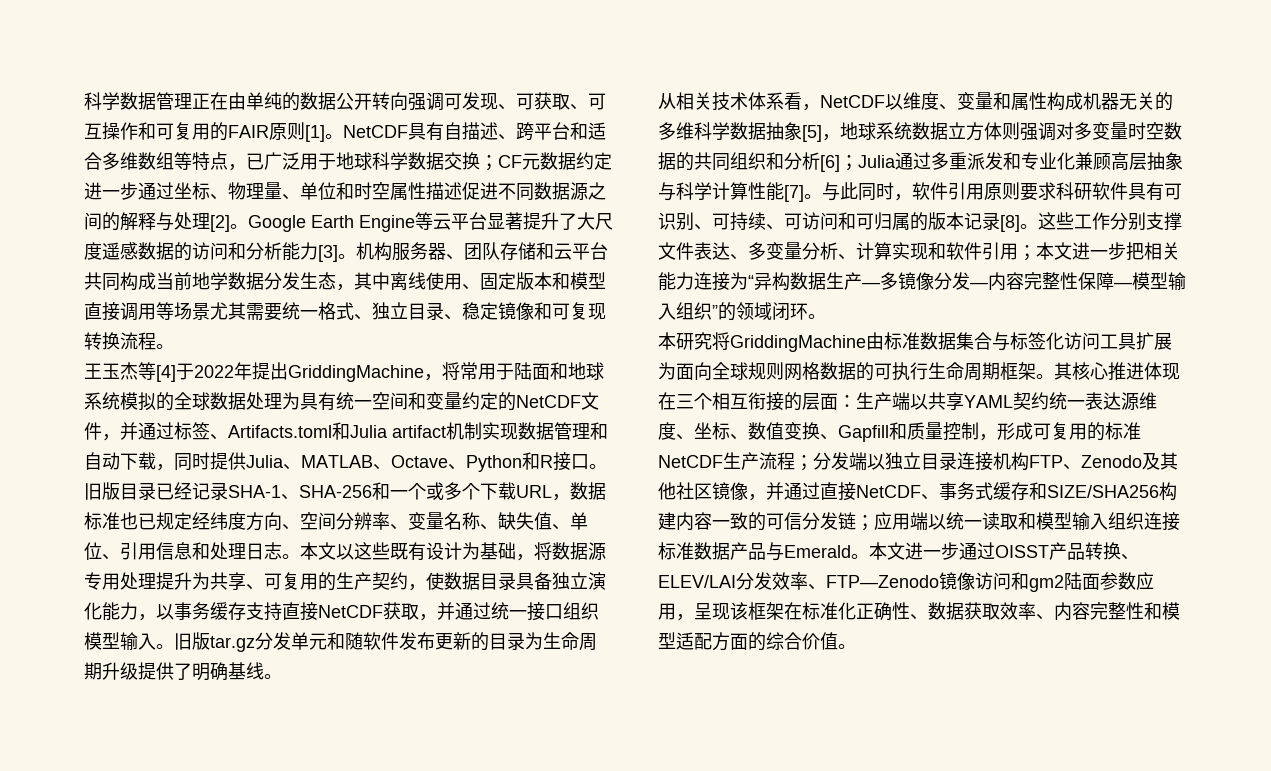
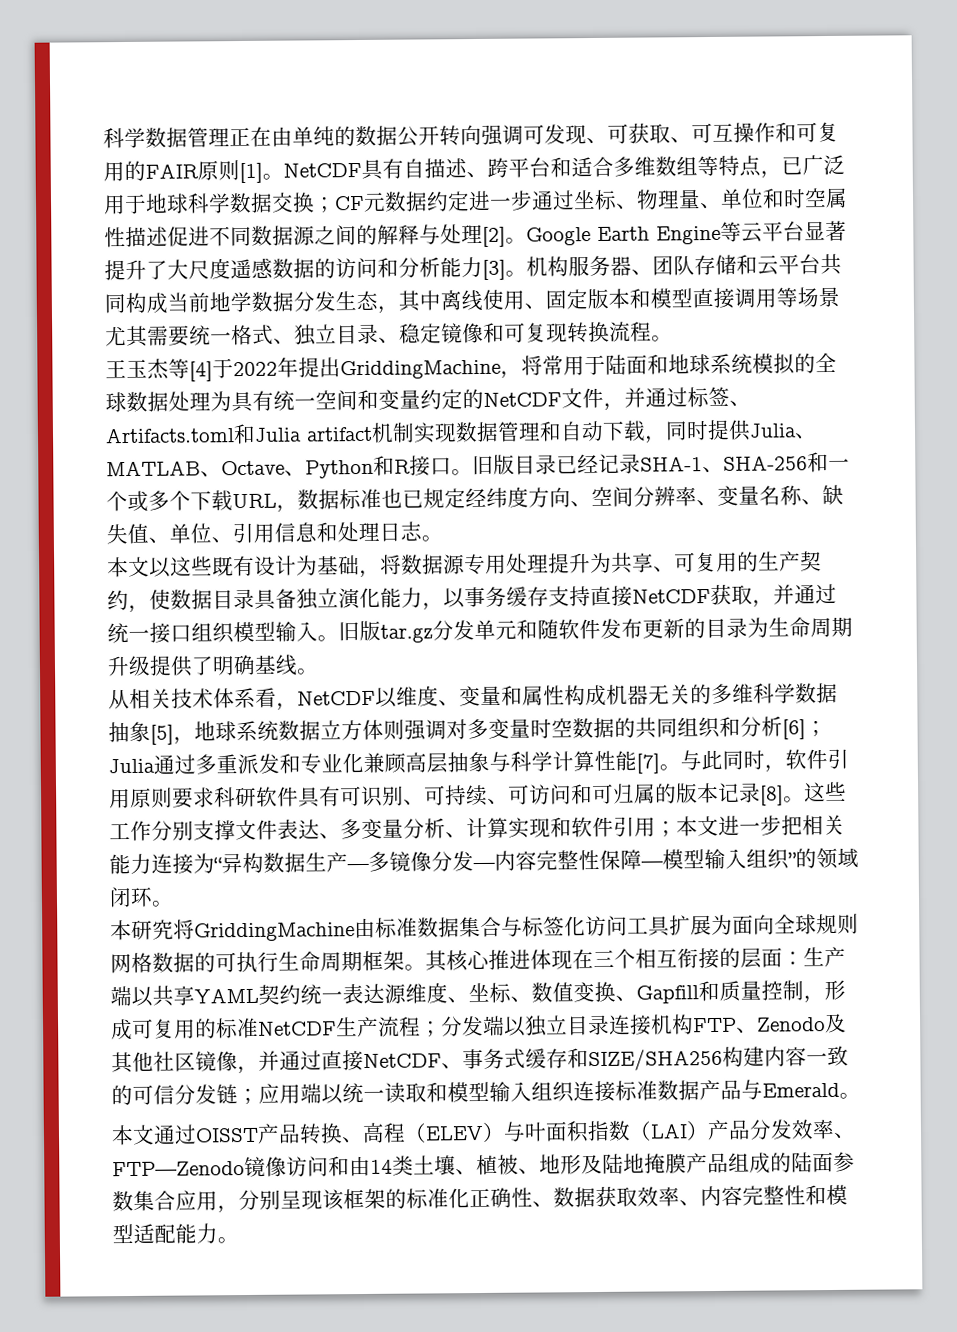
- 旧版目录已经记录SHA-1、SHA-256和一个或多个下载URL，数据标准也已规定经纬度方向、空间分辨率、变量名称、缺失值、单位、引用信息和处理日志。本文以这些既有设计为基础，将数据源专用处理提升为共享、可复用的生产契约，使数据目录具备独立演化能力，以事务缓存支持直接NetCDF获取，并通过统一接口组织模型输入。
+ 旧版目录已经记录SHA-1、SHA-256和一个或多个下载URL，数据标准也已规定经纬度方向、空间分辨率、变量名称、缺失值、单位、引用信息和处理日志。
+ 本文以这些既有设计为基础，将数据源专用处理提升为共享、可复用的生产契约，使数据目录具备独立演化能力，以事务缓存支持直接NetCDF获取，并通过统一接口组织模型输入。
- 应用端以统一读取和模型输入组织连接标准数据产品与Emerald。本文进一步通过OISST产品转换、ELEV/LAI分发效率、FTP—Zenodo镜像访问和gm2陆面参数应用，呈现该框架在标准化正确性、数据获取效率、内容完整性和模型适配方面的综合价值。
+ 应用端以统一读取和模型输入组织连接标准数据产品与Emerald。
+ 本文通过OISST产品转换、高程（ELEV）与叶面积指数（LAI）产品分发效率、FTP—Zenodo镜像访问和由14类土壤、植被、地形及陆地掩膜产品组成的陆面参数集合应用，分别呈现该框架的标准化正确性、数据获取效率、内容完整性和模型适配能力。

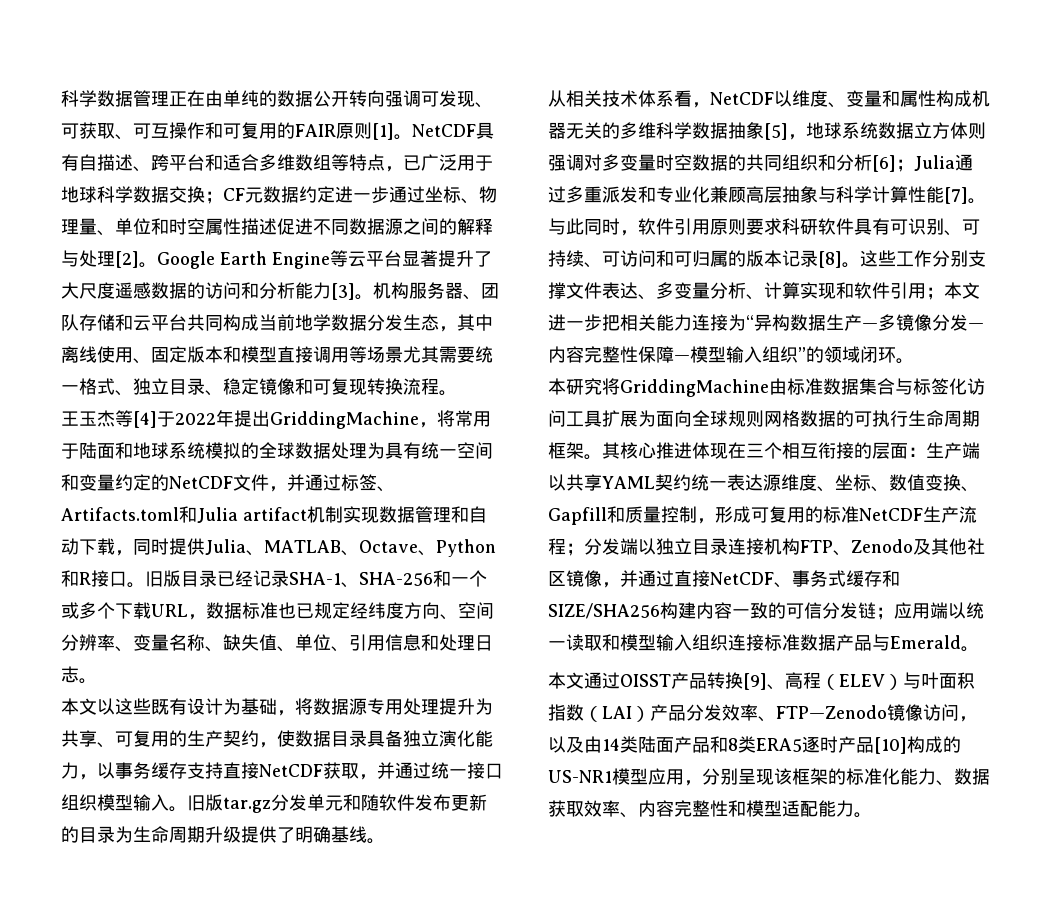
- 本文通过OISST产品转换、高程（ELEV）与叶面积指数（LAI）产品分发效率、FTP—Zenodo镜像访问和由14类土壤、植被、地形及陆地掩膜产品组成的陆面参数集合应用，分别呈现该框架的标准化正确性、数据获取效率、内容完整性和模型适配能力。
+ 本文通过OISST产品转换[9]、高程（ELEV）与叶面积指数（LAI）产品分发效率、FTP—Zenodo镜像访问，以及由14类陆面产品和8类ERA5逐时产品[10]构成的US-NR1模型应用，分别呈现该框架的标准化能力、数据获取效率、内容完整性和模型适配能力。

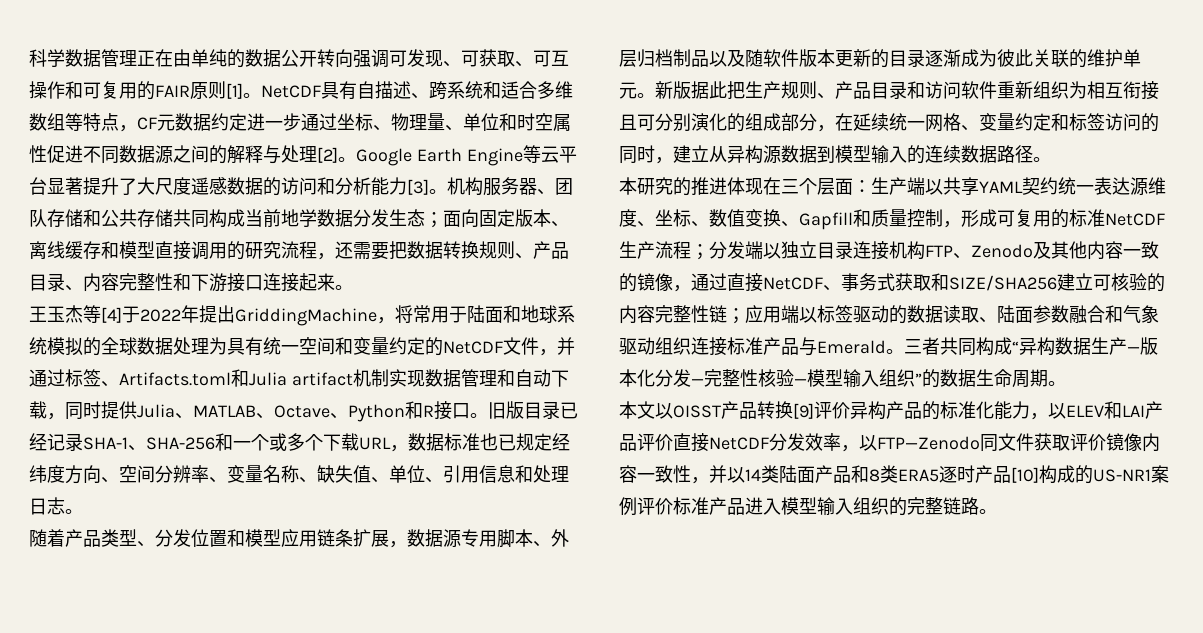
- NetCDF具有自描述、跨平台和适合多维数组等特点，已广泛用于地球科学数据交换；CF元数据约定进一步通过坐标、物理量、单位和时空属性描述促进不同数据源之间的解释与处理[2]。
+ NetCDF具有自描述、跨系统和适合多维数组等特点，CF元数据约定进一步通过坐标、物理量、单位和时空属性促进不同数据源之间的解释与处理[2]。
- 机构服务器、团队存储和云平台共同构成当前地学数据分发生态，其中离线使用、固定版本和模型直接调用等场景尤其需要统一格式、独立目录、稳定镜像和可复现转换流程。
+ 机构服务器、团队存储和公共存储共同构成当前地学数据分发生态；面向固定版本、离线缓存和模型直接调用的研究流程，还需要把数据转换规则、产品目录、内容完整性和下游接口连接起来。
- 本文以这些既有设计为基础，将数据源专用处理提升为共享、可复用的生产契约，使数据目录具备独立演化能力，以事务缓存支持直接NetCDF获取，并通过统一接口组织模型输入。旧版tar.gz分发单元和随软件发布更新的目录为生命周期升级提供了明确基线。
- 从相关技术体系看，NetCDF以维度、变量和属性构成机器无关的多维科学数据抽象[5]，地球系统数据立方体则强调对多变量时空数据的共同组织和分析[6]；Julia通过多重派发和专业化兼顾高层抽象与科学计算性能[7]。与此同时，软件引用原则要求科研软件具有可识别、可持续、可访问和可归属的版本记录[8]。这些工作分别支撑文件表达、多变量分析、计算实现和软件引用；本文进一步把相关能力连接为“异构数据生产—多镜像分发—内容完整性保障—模型输入组织”的领域闭环。
- 本研究将GriddingMachine由标准数据集合与标签化访问工具扩展为面向全球规则网格数据的可执行生命周期框架。其核心推进体现在三个相互衔接的层面：
+ 随着产品类型、分发位置和模型应用链条扩展，数据源专用脚本、外层归档制品以及随软件版本更新的目录逐渐成为彼此关联的维护单元。新版据此把生产规则、产品目录和访问软件重新组织为相互衔接且可分别演化的组成部分，在延续统一网格、变量约定和标签访问的同时，建立从异构源数据到模型输入的连续数据路径。
+ 本研究的推进体现在三个层面：
- 分发端以独立目录连接机构FTP、Zenodo及其他社区镜像，并通过直接NetCDF、事务式缓存和SIZE/SHA256构建内容一致的可信分发链；应用端以统一读取和模型输入组织连接标准数据产品与Emerald。
- 本文通过OISST产品转换[9]、高程（ELEV）与叶面积指数（LAI）产品分发效率、FTP—Zenodo镜像访问，以及由14类陆面产品和8类ERA5逐时产品[10]构成的US-NR1模型应用，分别呈现该框架的标准化能力、数据获取效率、内容完整性和模型适配能力。
+ 分发端以独立目录连接机构FTP、Zenodo及其他内容一致的镜像，通过直接NetCDF、事务式获取和SIZE/SHA256建立可核验的内容完整性链；应用端以标签驱动的数据读取、陆面参数融合和气象驱动组织连接标准产品与Emerald。三者共同构成“异构数据生产—版本化分发—完整性核验—模型输入组织”的数据生命周期。
+ 本文以OISST产品转换[9]评价异构产品的标准化能力，以ELEV和LAI产品评价直接NetCDF分发效率，以FTP—Zenodo同文件获取评价镜像内容一致性，并以14类陆面产品和8类ERA5逐时产品[10]构成的US-NR1案例评价标准产品进入模型输入组织的完整链路。

